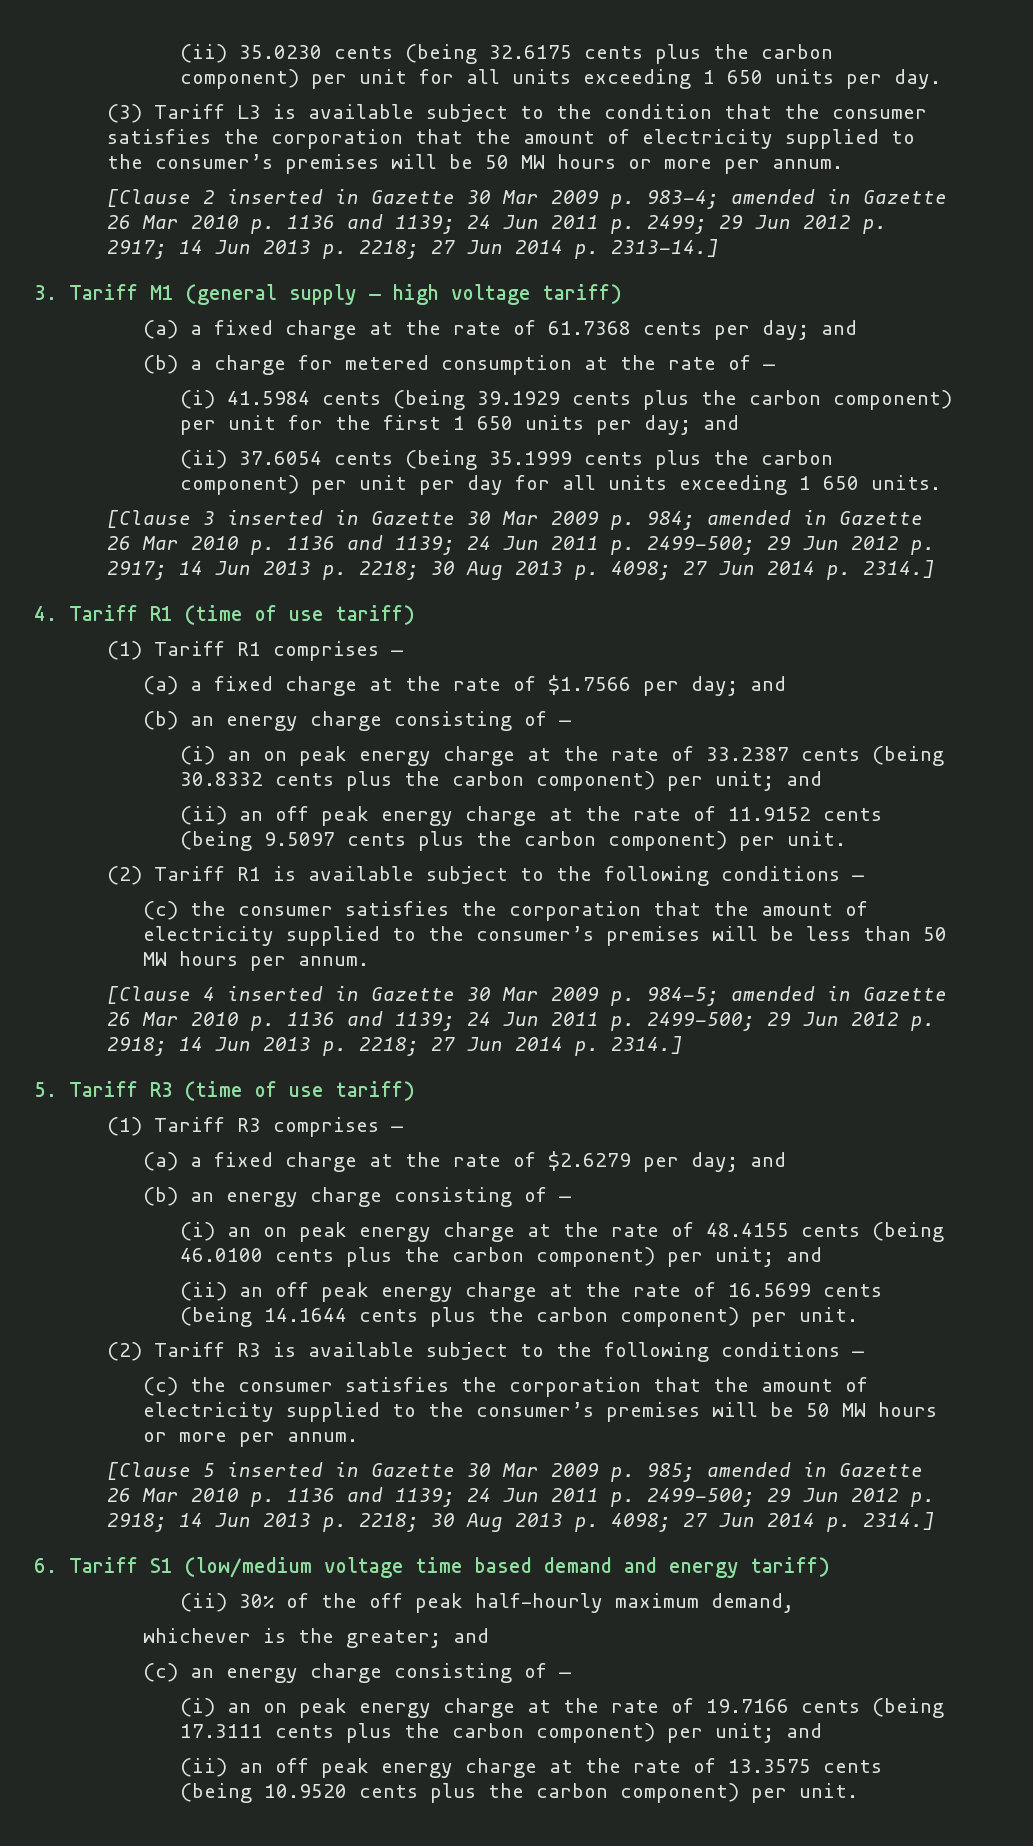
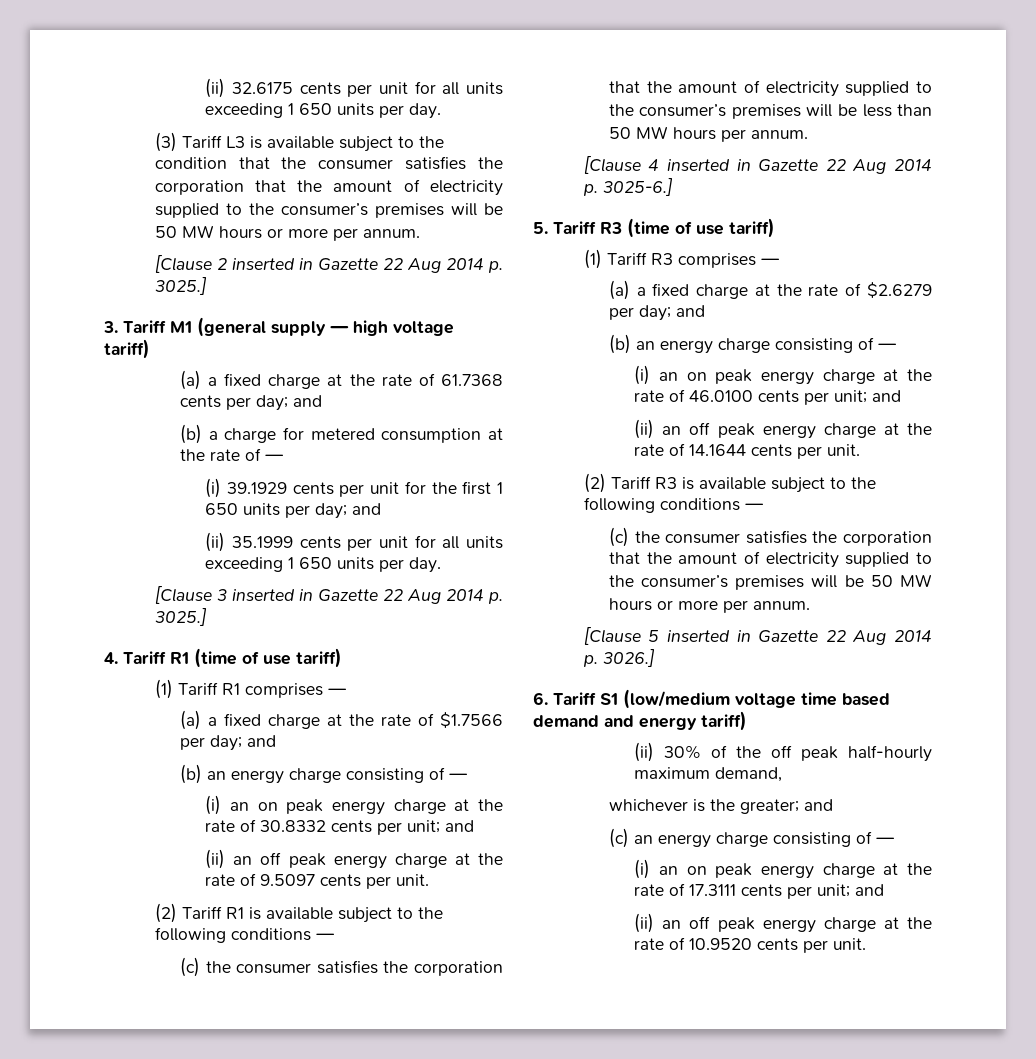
- (ii) 35.0230 cents (being 32.6175 cents plus the carbon component) per unit for all units exceeding 1 650 units per day.
+ (ii) 32.6175 cents per unit for all units exceeding 1 650 units per day.
- [Clause 2 inserted in Gazette 30 Mar 2009 p. 983-4; amended in Gazette 26 Mar 2010 p. 1136 and 1139; 24 Jun 2011 p. 2499; 29 Jun 2012 p. 2917; 14 Jun 2013 p. 2218; 27 Jun 2014 p. 2313-14.]
+ [Clause 2 inserted in Gazette 22 Aug 2014 p. 3025.]
- (i) 41.5984 cents (being 39.1929 cents plus the carbon component) per unit for the first 1 650 units per day; and
+ (i) 39.1929 cents per unit for the first 1 650 units per day; and
- (ii) 37.6054 cents (being 35.1999 cents plus the carbon component) per unit per day for all units exceeding 1 650 units.
+ (ii) 35.1999 cents per unit for all units exceeding 1 650 units per day.
- [Clause 3 inserted in Gazette 30 Mar 2009 p. 984; amended in Gazette 26 Mar 2010 p. 1136 and 1139; 24 Jun 2011 p. 2499-500; 29 Jun 2012 p. 2917; 14 Jun 2013 p. 2218; 30 Aug 2013 p. 4098; 27 Jun 2014 p. 2314.]
+ [Clause 3 inserted in Gazette 22 Aug 2014 p. 3025.]
- (i) an on peak energy charge at the rate of 33.2387 cents (being 30.8332 cents plus the carbon component) per unit; and
+ (i) an on peak energy charge at the rate of 30.8332 cents per unit; and
- (ii) an off peak energy charge at the rate of 11.9152 cents (being 9.5097 cents plus the carbon component) per unit.
+ (ii) an off peak energy charge at the rate of 9.5097 cents per unit.
- [Clause 4 inserted in Gazette 30 Mar 2009 p. 984-5; amended in Gazette 26 Mar 2010 p. 1136 and 1139; 24 Jun 2011 p. 2499-500; 29 Jun 2012 p. 2918; 14 Jun 2013 p. 2218; 27 Jun 2014 p. 2314.]
+ [Clause 4 inserted in Gazette 22 Aug 2014 p. 3025-6.]
- (i) an on peak energy charge at the rate of 48.4155 cents (being 46.0100 cents plus the carbon component) per unit; and
+ (i) an on peak energy charge at the rate of 46.0100 cents per unit; and
- (ii) an off peak energy charge at the rate of 16.5699 cents (being 14.1644 cents plus the carbon component) per unit.
+ (ii) an off peak energy charge at the rate of 14.1644 cents per unit.
- [Clause 5 inserted in Gazette 30 Mar 2009 p. 985; amended in Gazette 26 Mar 2010 p. 1136 and 1139; 24 Jun 2011 p. 2499-500; 29 Jun 2012 p. 2918; 14 Jun 2013 p. 2218; 30 Aug 2013 p. 4098; 27 Jun 2014 p. 2314.]
+ [Clause 5 inserted in Gazette 22 Aug 2014 p. 3026.]
- (i) an on peak energy charge at the rate of 19.7166 cents (being 17.3111 cents plus the carbon component) per unit; and
+ (i) an on peak energy charge at the rate of 17.3111 cents per unit; and
- (ii) an off peak energy charge at the rate of 13.3575 cents (being 10.9520 cents plus the carbon component) per unit.
+ (ii) an off peak energy charge at the rate of 10.9520 cents per unit.

